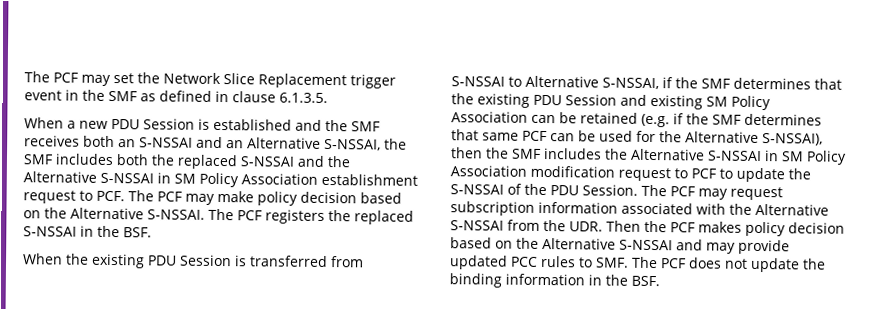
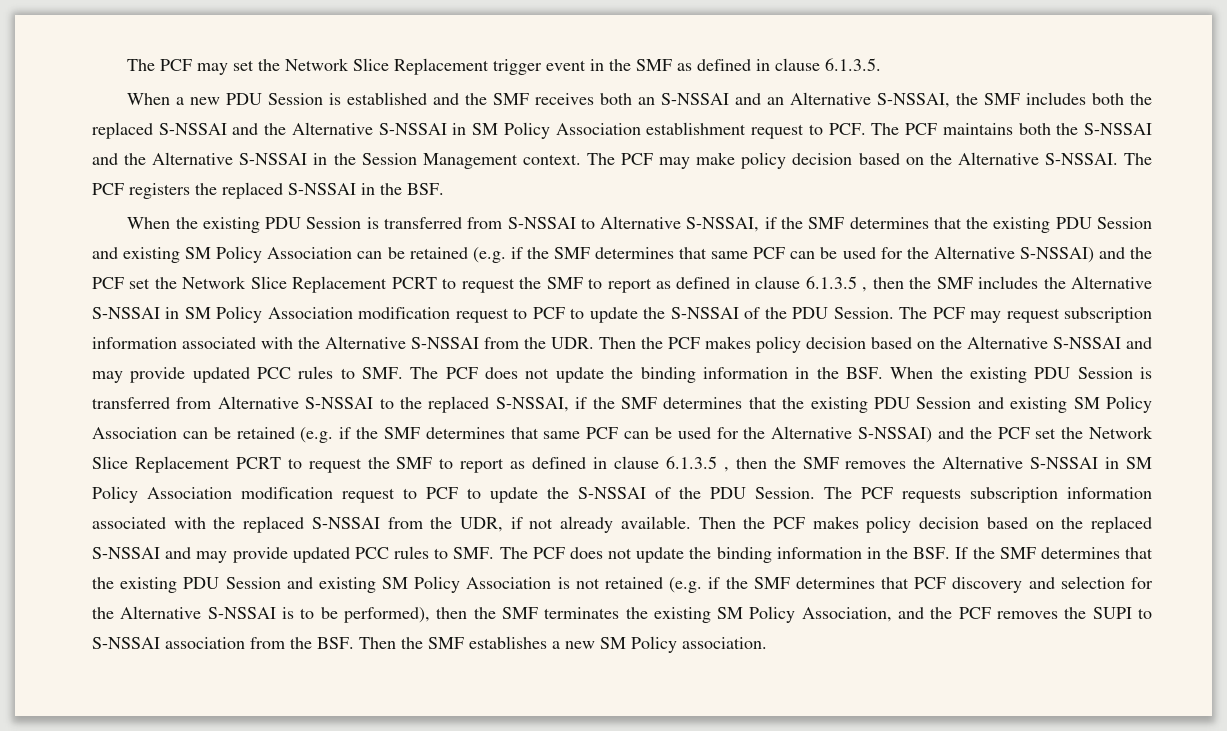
- When a new PDU Session is established and the SMF receives both an S-NSSAI and an Alternative S-NSSAI, the SMF includes both the replaced S-NSSAI and the Alternative S-NSSAI in SM Policy Association establishment request to PCF. The PCF may make policy decision based on the Alternative S-NSSAI.
+ When a new PDU Session is established and the SMF receives both an S-NSSAI and an Alternative S-NSSAI, the SMF includes both the replaced S-NSSAI and the Alternative S-NSSAI in SM Policy Association establishment request to PCF. The PCF maintains both the S-NSSAI and the Alternative S-NSSAI in the Session Management context. The PCF may make policy decision based on the Alternative S-NSSAI.
- When the existing PDU Session is transferred from S-NSSAI to Alternative S-NSSAI, if the SMF determines that the existing PDU Session and existing SM Policy Association can be retained (e.g. if the SMF determines that same PCF can be used for the Alternative S-NSSAI), then the SMF includes the Alternative S-NSSAI in SM Policy Association modification request to PCF to update the S-NSSAI of the PDU Session.
+ When the existing PDU Session is transferred from S-NSSAI to Alternative S-NSSAI, if the SMF determines that the existing PDU Session and existing SM Policy Association can be retained (e.g. if the SMF determines that same PCF can be used for the Alternative S-NSSAI) and the PCF set the Network Slice Replacement PCRT to request the SMF to report as defined in clause 6.1.3.5 , then the SMF includes the Alternative S-NSSAI in SM Policy Association modification request to PCF to update the S-NSSAI of the PDU Session.
- The PCF may request subscription information associated with the Alternative S-NSSAI from the UDR. Then the PCF makes policy decision based on the Alternative S-NSSAI and may provide updated PCC rules to SMF. The PCF does not update the binding information in the BSF.
+ The PCF may request subscription information associated with the Alternative S-NSSAI from the UDR. Then the PCF makes policy decision based on the Alternative S-NSSAI and may provide updated PCC rules to SMF. The PCF does not update the binding information in the BSF. When the existing PDU Session is transferred from Alternative S-NSSAI to the replaced S-NSSAI, if the SMF determines that the existing PDU Session and existing SM Policy Association can be retained (e.g. if the SMF determines that same PCF can be used for the Alternative S-NSSAI) and the PCF set the Network Slice Replacement PCRT to request the SMF to report as defined in clause 6.1.3.5 , then the SMF removes the Alternative S-NSSAI in SM Policy Association modification request to PCF to update the S-NSSAI of the PDU Session. The PCF requests subscription information associated with the replaced S-NSSAI from the UDR, if not already available. Then the PCF makes policy decision based on the replaced S-NSSAI and may provide updated PCC rules to SMF. The PCF does not update the binding information in the BSF. If the SMF determines that the existing PDU Session and existing SM Policy Association is not retained (e.g. if the SMF determines that PCF discovery and selection for the Alternative S-NSSAI is to be performed), then the SMF terminates the existing SM Policy Association, and the PCF removes the SUPI to S-NSSAI association from the BSF. Then the SMF establishes a new SM Policy association.

